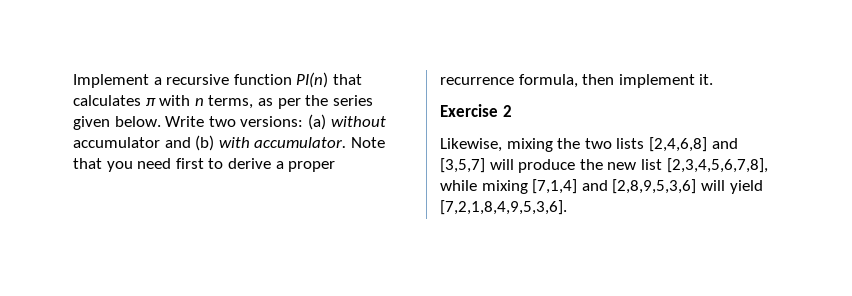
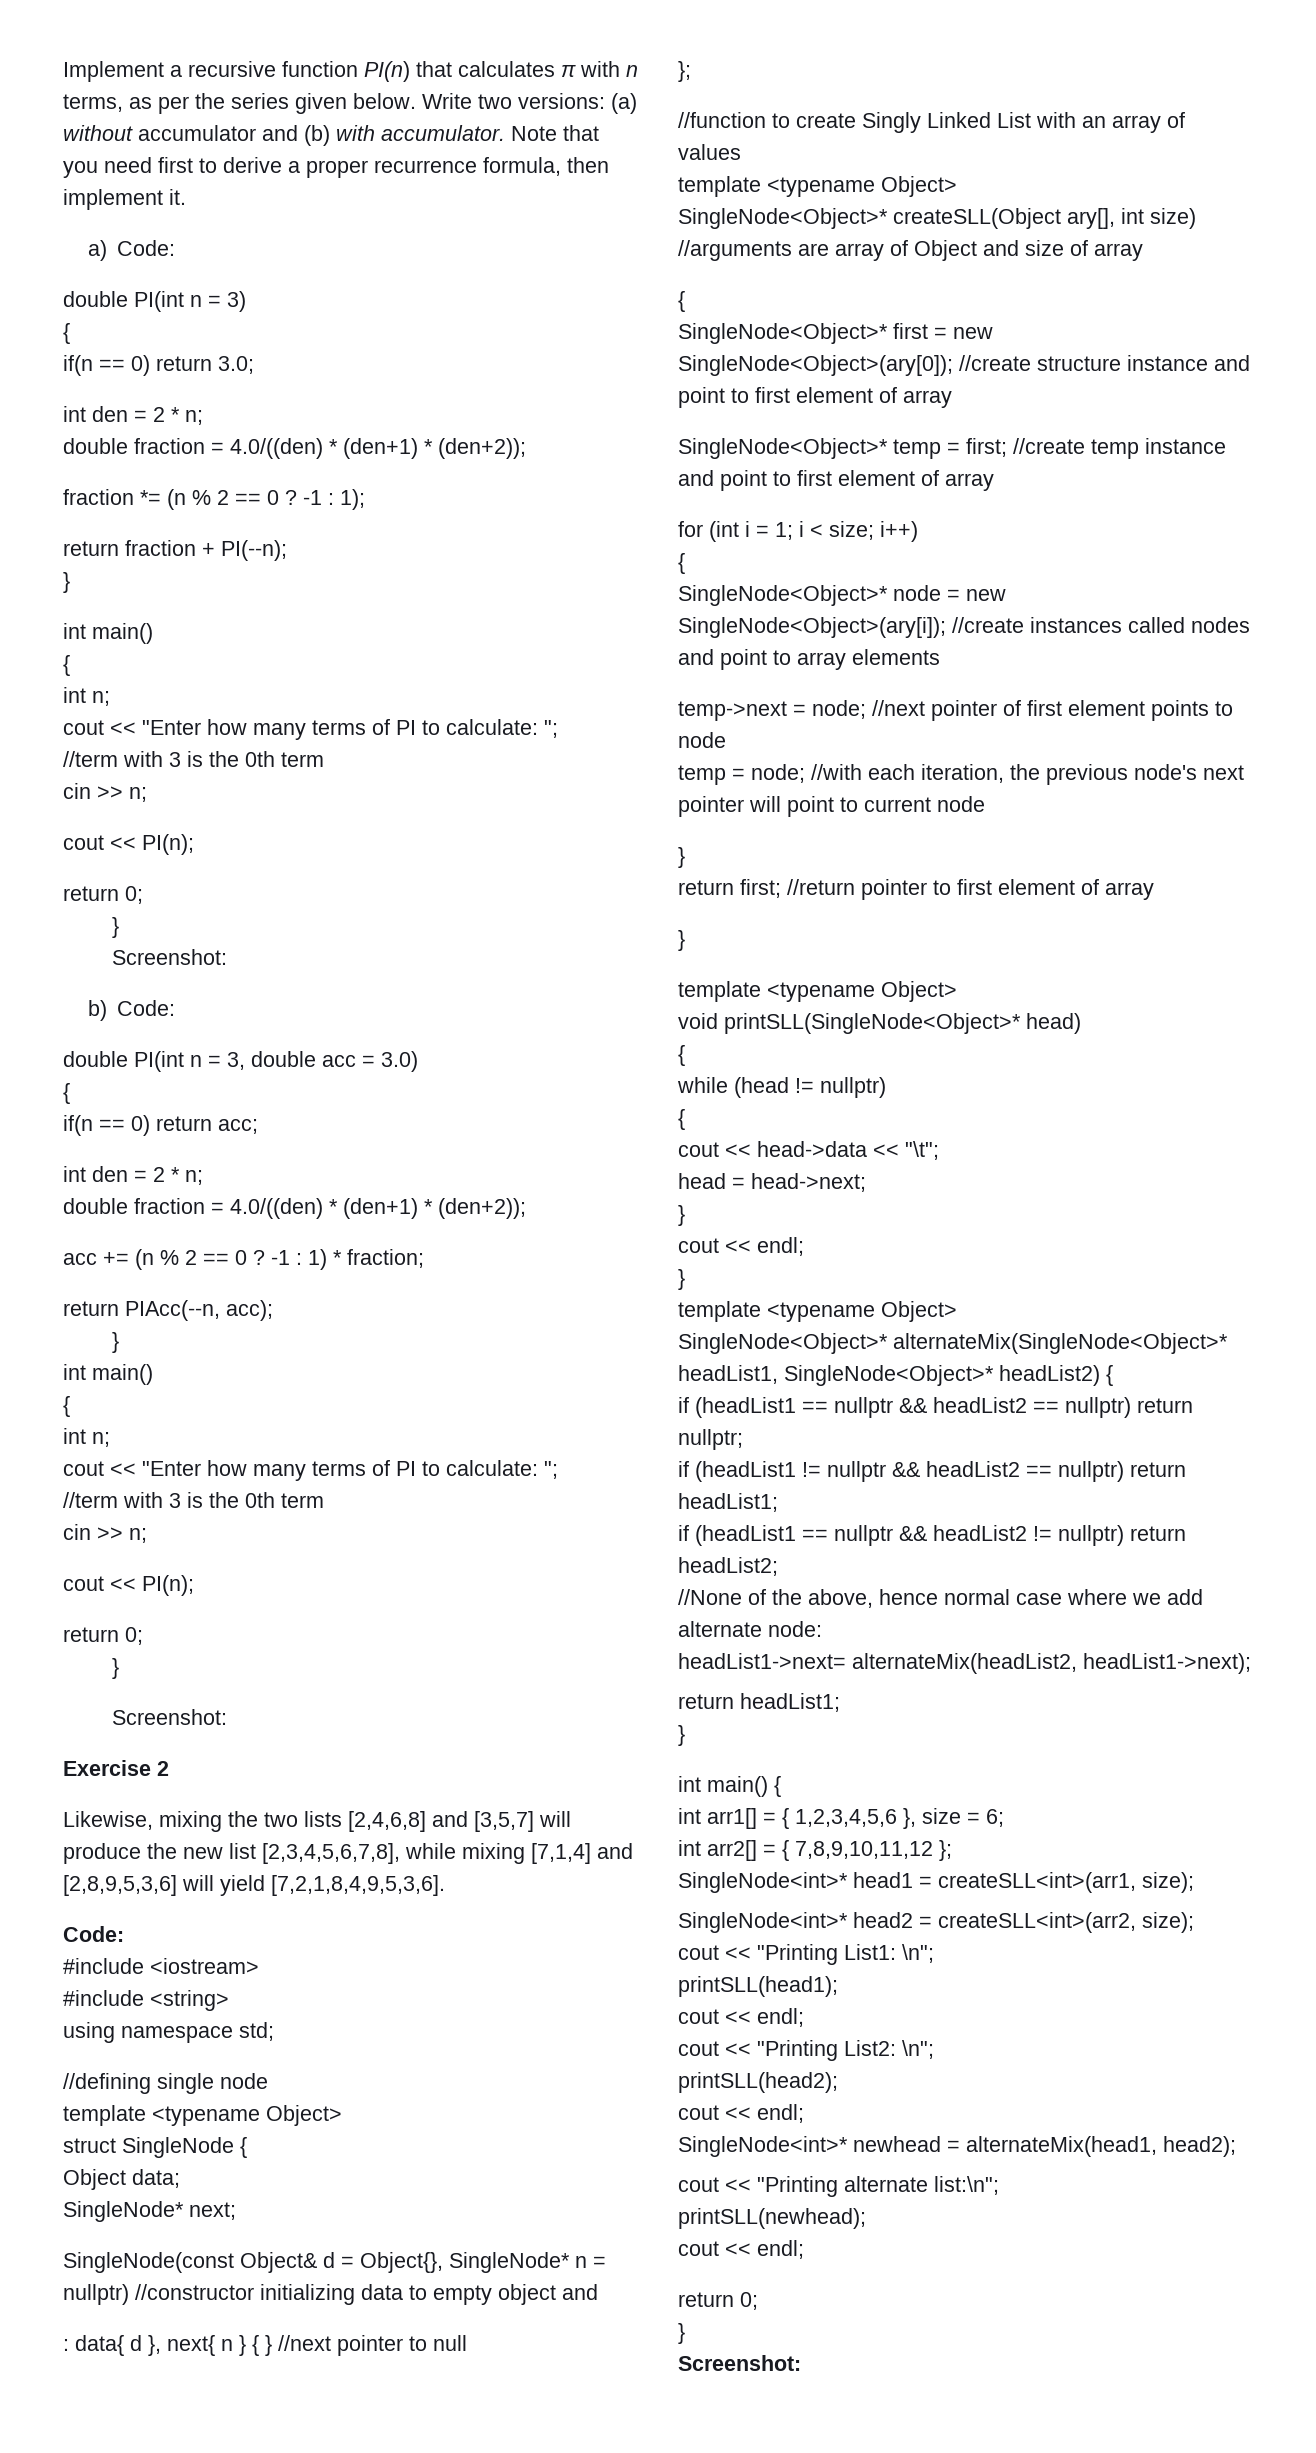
+ a) Code:
+ double PI(int n = 3)
+ {
+ if(n == 0) return 3.0;
+ int den = 2 * n;
+ double fraction = 4.0/((den) * (den+1) * (den+2));
+ fraction *= (n % 2 == 0 ? -1 : 1);
+ return fraction + PI(--n);
+ }
+ int main()
+ {
+ int n;
+ cout << "Enter how many terms of PI to calculate: ";
+ //term with 3 is the 0th term
+ cin >> n;
+ cout << PI(n);
+ return 0;
+ }
+ Screenshot:
+ b) Code:
+ double PI(int n = 3, double acc = 3.0)
+ {
+ if(n == 0) return acc;
+ int den = 2 * n;
+ double fraction = 4.0/((den) * (den+1) * (den+2));
+ acc += (n % 2 == 0 ? -1 : 1) * fraction;
+ return PIAcc(--n, acc);
+ }
+ int main()
+ {
+ int n;
+ cout << "Enter how many terms of PI to calculate: ";
+ //term with 3 is the 0th term
+ cin >> n;
+ cout << PI(n);
+ return 0;
+ }
+ Screenshot:
  Likewise, mixing the two lists [2,4,6,8] and [3,5,7] will produce the new list [2,3,4,5,6,7,8], while mixing [7,1,4] and [2,8,9,5,3,6] will yield [7,2,1,8,4,9,5,3,6].
+ Code:
+ #include <iostream>
+ #include <string>
+ using namespace std;
+ //defining single node
+ template <typename Object>
+ struct SingleNode {
+ Object data;
+ SingleNode* next;
+ SingleNode(const Object& d = Object{}, SingleNode* n = nullptr) //constructor initializing data to empty object and
+ : data{ d }, next{ n } { } //next pointer to null
+ };
+ //function to create Singly Linked List with an array of values
+ template <typename Object>
+ SingleNode<Object>* createSLL(Object ary[], int size) //arguments are array of Object and size of array
+ {
+ SingleNode<Object>* first = new SingleNode<Object>(ary[0]); //create structure instance and point to first element of array
+ SingleNode<Object>* temp = first; //create temp instance and point to first element of array
+ for (int i = 1; i < size; i++)
+ {
+ SingleNode<Object>* node = new SingleNode<Object>(ary[i]); //create instances called nodes and point to array elements
+ temp->next = node; //next pointer of first element points to node
+ temp = node; //with each iteration, the previous node's next pointer will point to current node
+ }
+ return first; //return pointer to first element of array
+ }
+ template <typename Object>
+ void printSLL(SingleNode<Object>* head)
+ {
+ while (head != nullptr)
+ {
+ cout << head->data << "\t";
+ head = head->next;
+ }
+ cout << endl;
+ }
+ template <typename Object>
+ SingleNode<Object>* alternateMix(SingleNode<Object>* headList1, SingleNode<Object>* headList2) {
+ if (headList1 == nullptr && headList2 == nullptr) return nullptr;
+ if (headList1 != nullptr && headList2 == nullptr) return headList1;
+ if (headList1 == nullptr && headList2 != nullptr) return headList2;
+ //None of the above, hence normal case where we add alternate node:
+ headList1->next= alternateMix(headList2, headList1->next);
+ return headList1;
+ }
+ int main() {
+ int arr1[] = { 1,2,3,4,5,6 }, size = 6;
+ int arr2[] = { 7,8,9,10,11,12 };
+ SingleNode<int>* head1 = createSLL<int>(arr1, size);
+ SingleNode<int>* head2 = createSLL<int>(arr2, size);
+ cout << "Printing List1: \n";
+ printSLL(head1);
+ cout << endl;
+ cout << "Printing List2: \n";
+ printSLL(head2);
+ cout << endl;
+ SingleNode<int>* newhead = alternateMix(head1, head2);
+ cout << "Printing alternate list:\n";
+ printSLL(newhead);
+ cout << endl;
+ return 0;
+ }
+ Screenshot:

